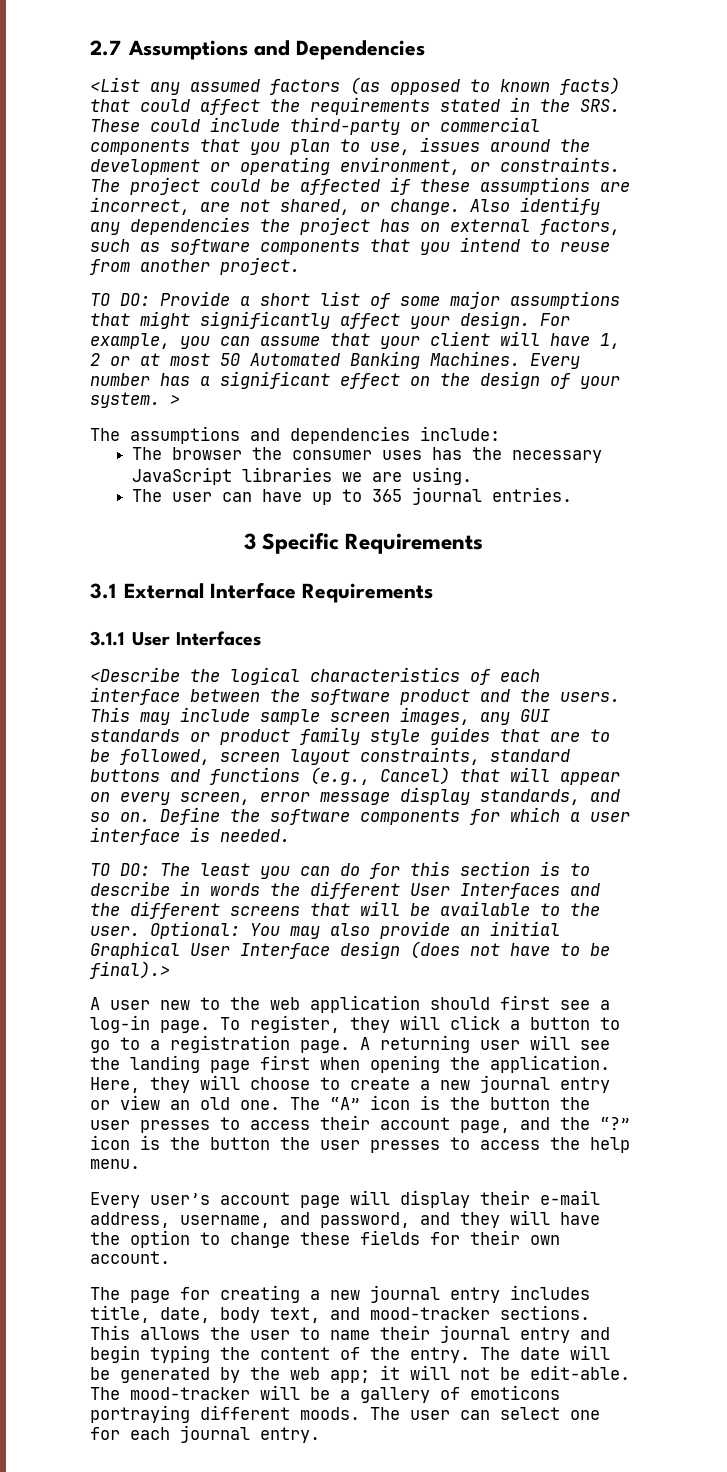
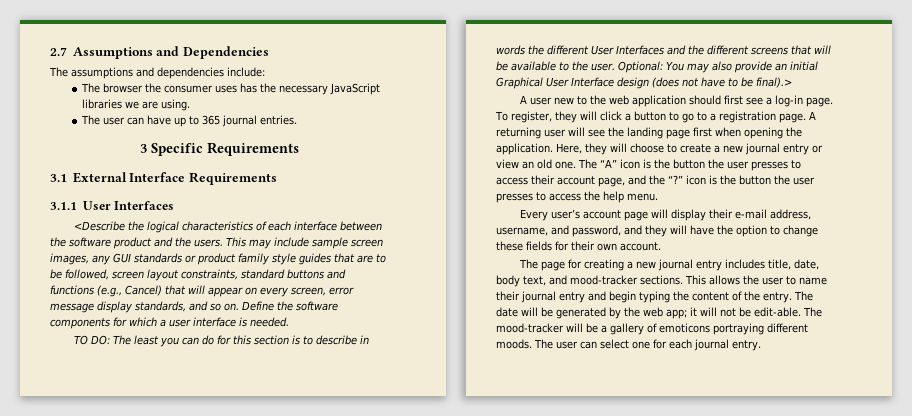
- <List any assumed factors (as opposed to known facts) that could affect the requirements stated in the SRS. These could include third-party or commercial components that you plan to use, issues around the development or operating environment, or constraints. The project could be affected if these assumptions are incorrect, are not shared, or change. Also identify any dependencies the project has on external factors, such as software components that you intend to reuse from another project.
- TO DO: Provide a short list of some major assumptions that might significantly affect your design. For example, you can assume that your client will have 1, 2 or at most 50 Automated Banking Machines. Every number has a significant effect on the design of your system. >

